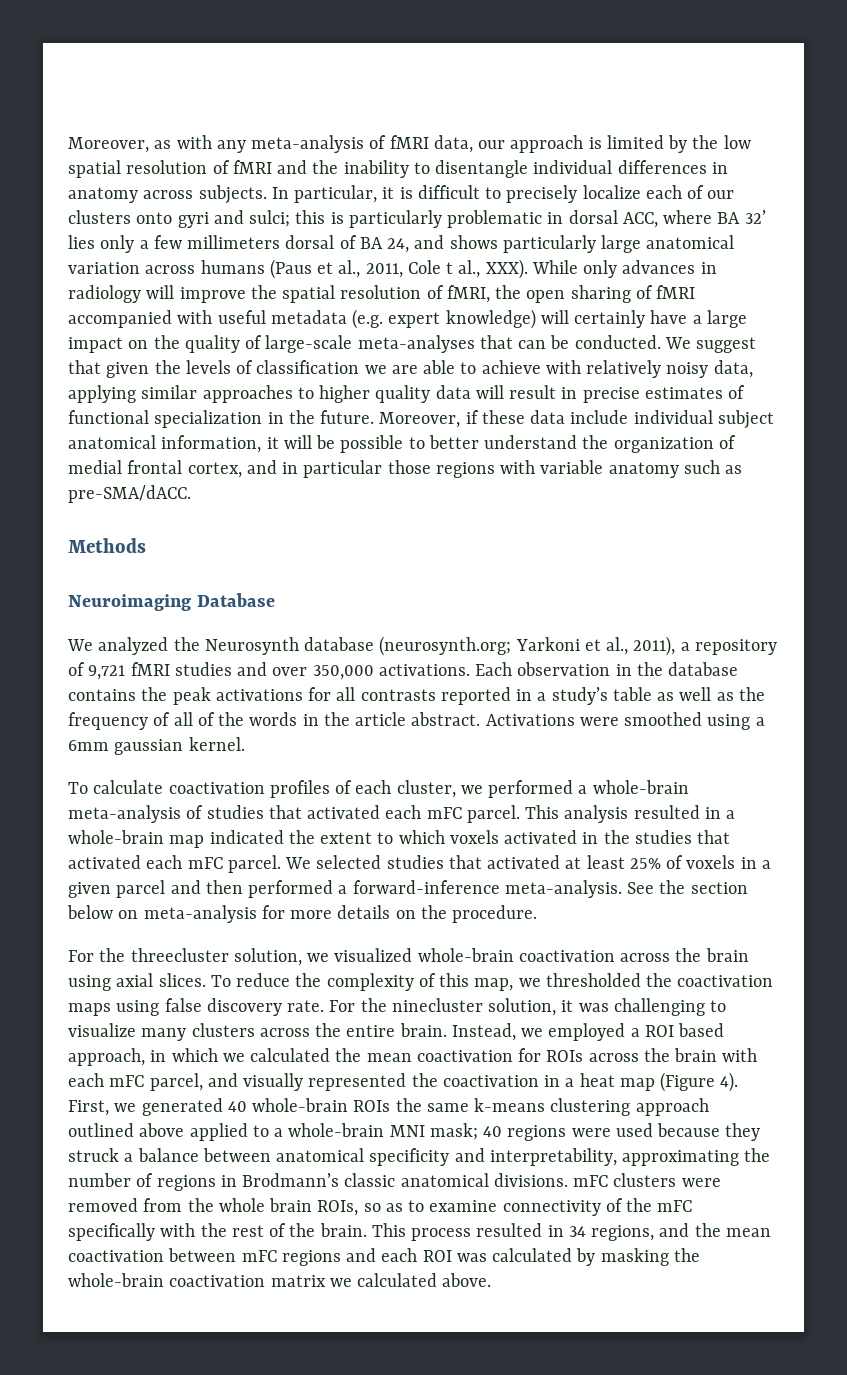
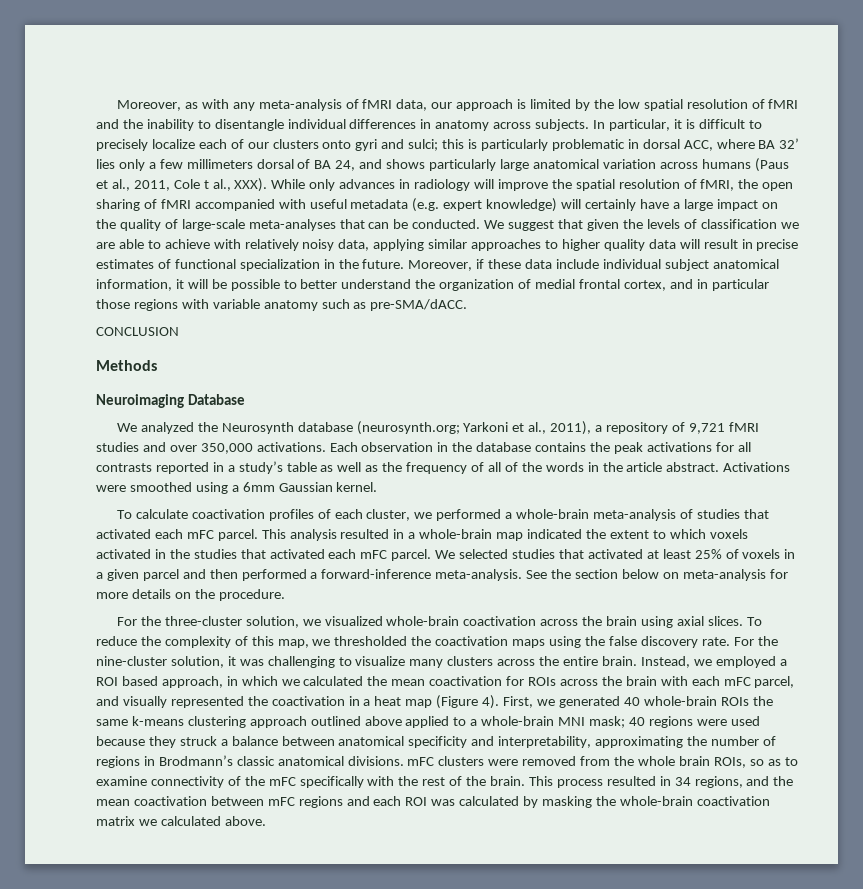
+ CONCLUSION
- Activations were smoothed using a 6mm gaussian kernel.
+ Activations were smoothed using a 6mm Gaussian kernel.
- For the threecluster solution, we visualized whole-brain coactivation across the brain using axial slices.
+ For the three-cluster solution, we visualized whole-brain coactivation across the brain using axial slices.
- To reduce the complexity of this map, we thresholded the coactivation maps using false discovery rate.
+ To reduce the complexity of this map, we thresholded the coactivation maps using the false discovery rate.
- For the ninecluster solution, it was challenging to visualize many clusters across the entire brain.
+ For the nine-cluster solution, it was challenging to visualize many clusters across the entire brain.

